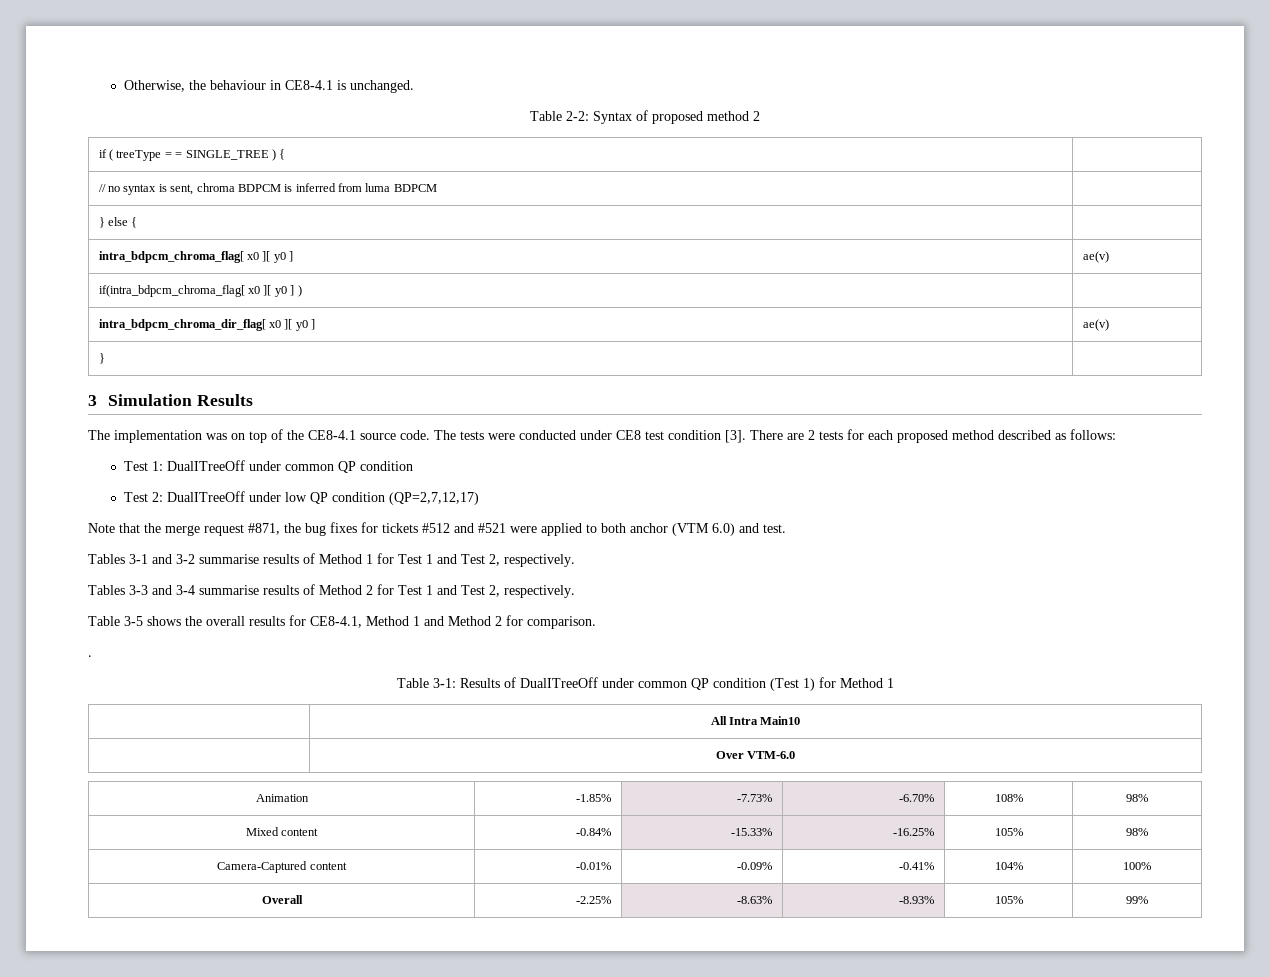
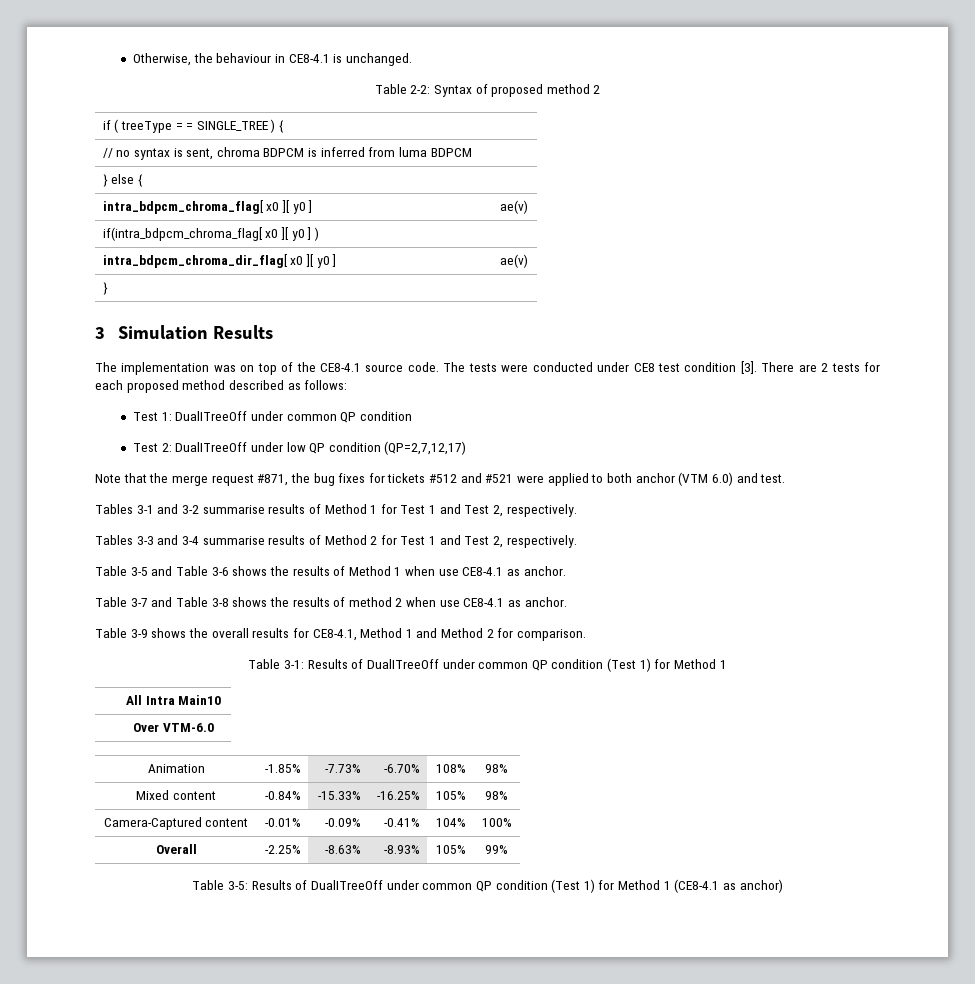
- Table 3-5 shows the overall results for CE8-4.1, Method 1 and Method 2 for comparison.
+ Table 3-5 and Table 3-6 shows the results of Method 1 when use CE8-4.1 as anchor.
+ Table 3-7 and Table 3-8 shows the results of method 2 when use CE8-4.1 as anchor.
+ Table 3-9 shows the overall results for CE8-4.1, Method 1 and Method 2 for comparison.
- .
+ Table 3-5: Results of DualITreeOff under common QP condition (Test 1) for Method 1 (CE8-4.1 as anchor)

